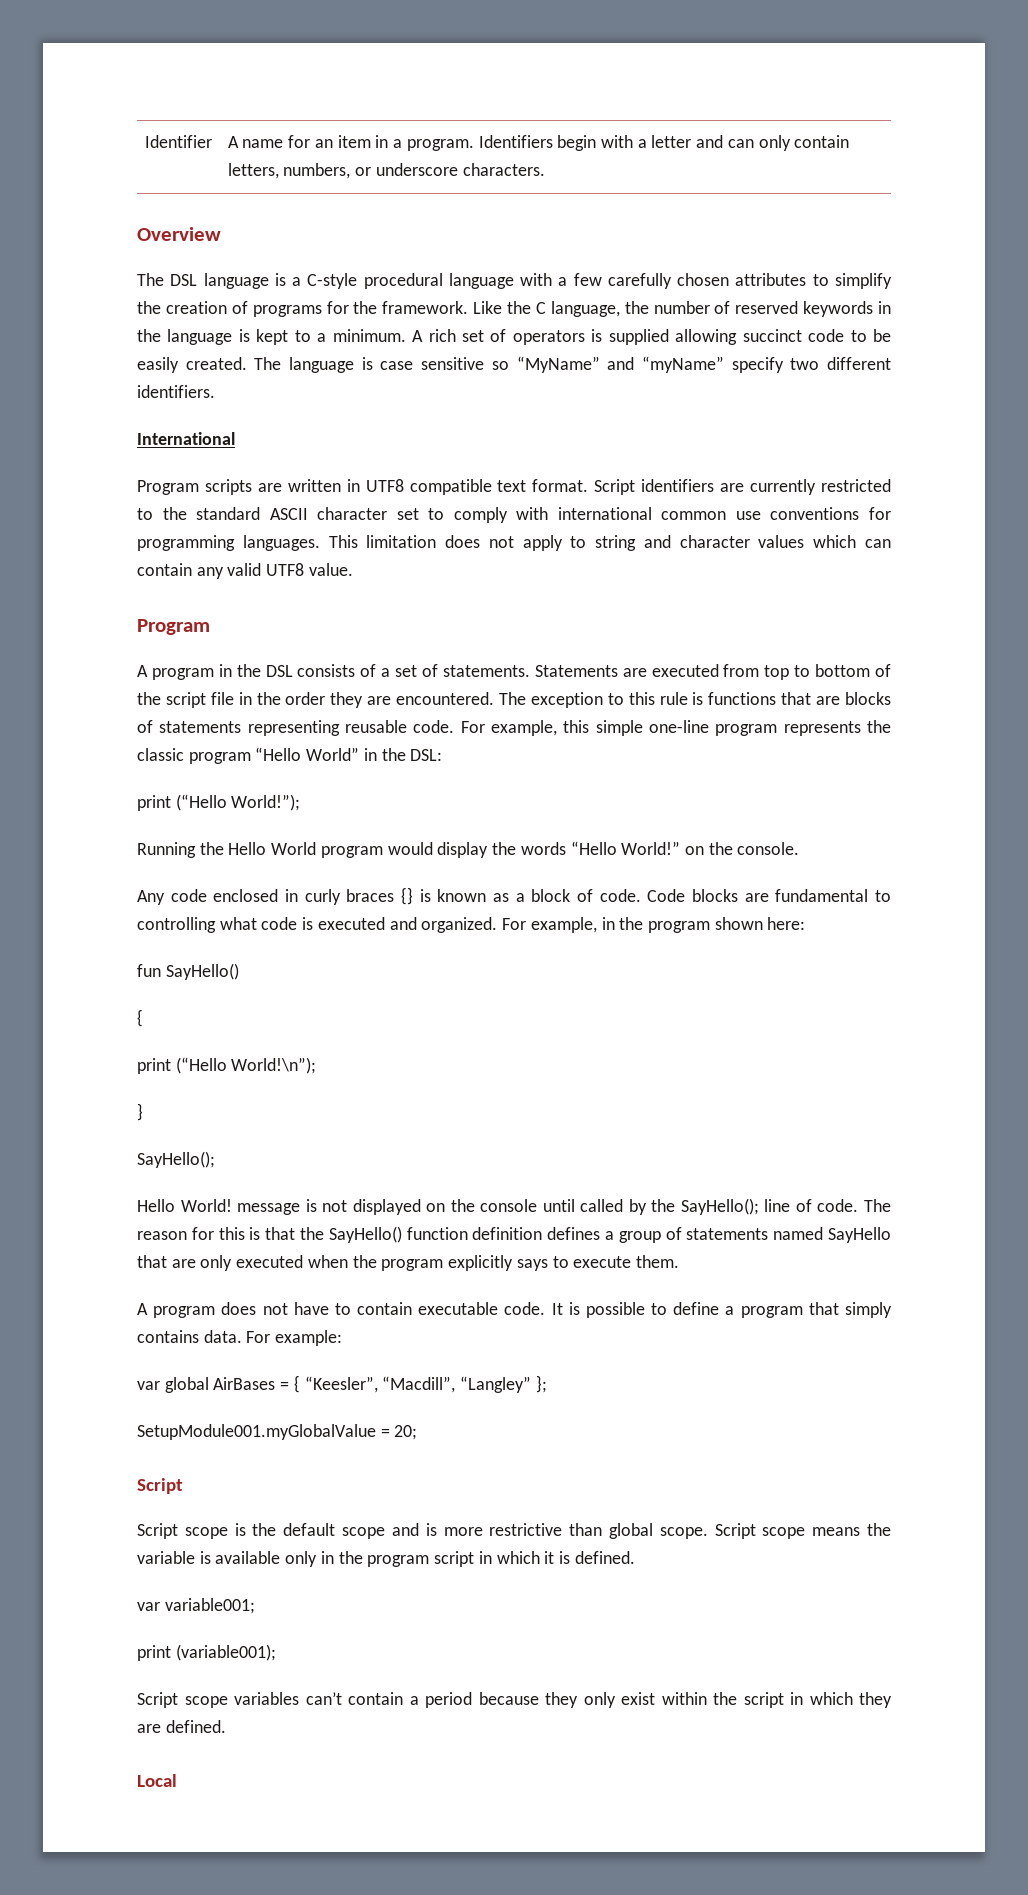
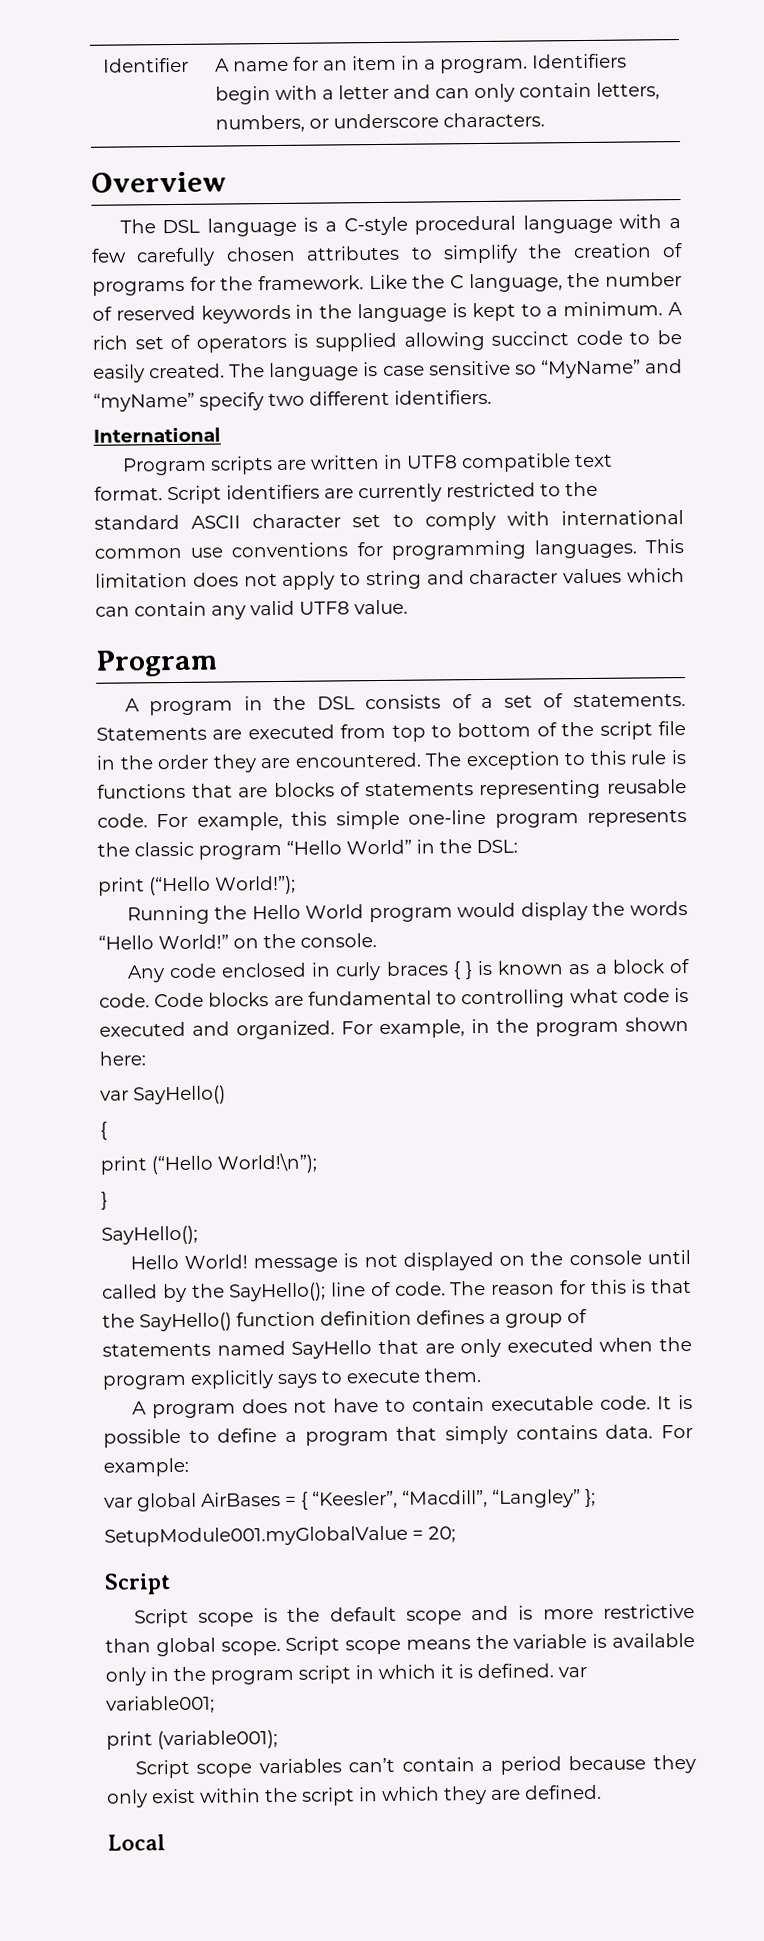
- Any code enclosed in curly braces {} is known as a block of code.
+ Any code enclosed in curly braces { } is known as a block of code.
- fun SayHello()
+ var SayHello()
- Script scope means the variable is available only in the program script in which it is defined.
- var variable001;
+ Script scope means the variable is available only in the program script in which it is defined. var variable001;

